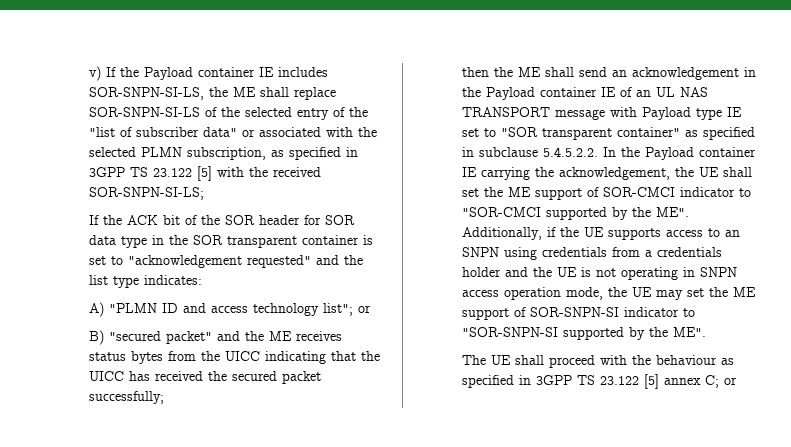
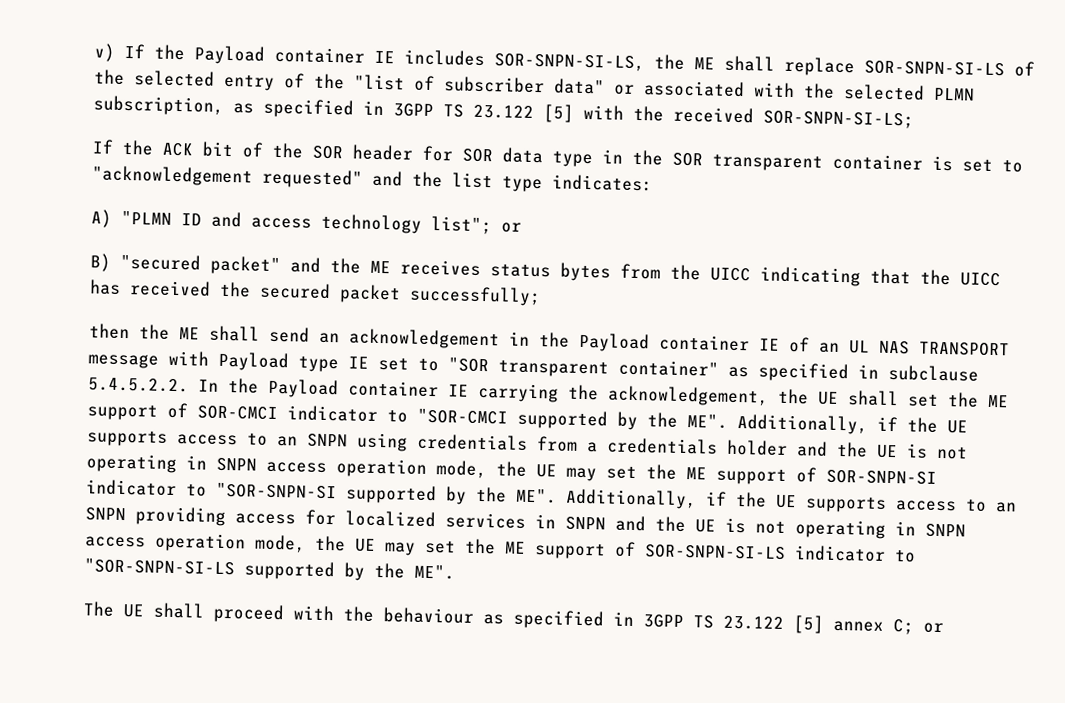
- then the ME shall send an acknowledgement in the Payload container IE of an UL NAS TRANSPORT message with Payload type IE set to "SOR transparent container" as specified in subclause 5.4.5.2.2. In the Payload container IE carrying the acknowledgement, the UE shall set the ME support of SOR-CMCI indicator to "SOR-CMCI supported by the ME". Additionally, if the UE supports access to an SNPN using credentials from a credentials holder and the UE is not operating in SNPN access operation mode, the UE may set the ME support of SOR-SNPN-SI indicator to "SOR-SNPN-SI supported by the ME".
+ then the ME shall send an acknowledgement in the Payload container IE of an UL NAS TRANSPORT message with Payload type IE set to "SOR transparent container" as specified in subclause 5.4.5.2.2. In the Payload container IE carrying the acknowledgement, the UE shall set the ME support of SOR-CMCI indicator to "SOR-CMCI supported by the ME". Additionally, if the UE supports access to an SNPN using credentials from a credentials holder and the UE is not operating in SNPN access operation mode, the UE may set the ME support of SOR-SNPN-SI indicator to "SOR-SNPN-SI supported by the ME". Additionally, if the UE supports access to an SNPN providing access for localized services in SNPN and the UE is not operating in SNPN access operation mode, the UE may set the ME support of SOR-SNPN-SI-LS indicator to "SOR-SNPN-SI-LS supported by the ME".

